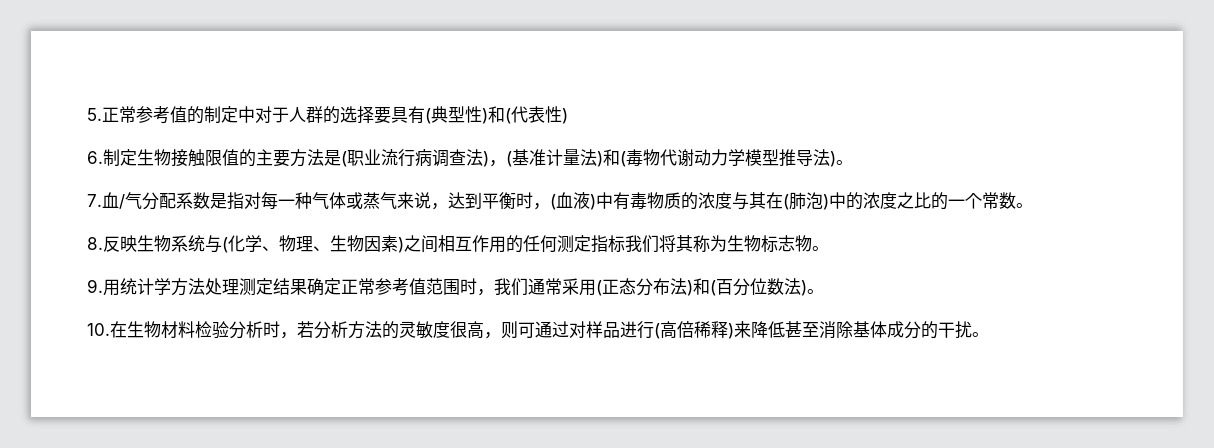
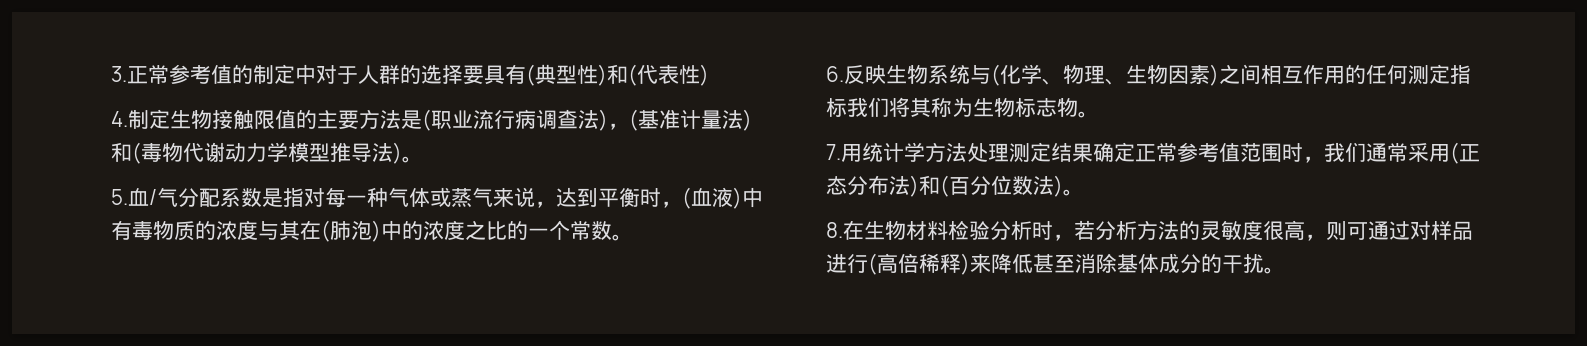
- 5.正常参考值的制定中对于人群的选择要具有(典型性)和(代表性)
+ 3.正常参考值的制定中对于人群的选择要具有(典型性)和(代表性)
- 6.制定生物接触限值的主要方法是(职业流行病调查法)，(基准计量法)和(毒物代谢动力学模型推导法)。
+ 4.制定生物接触限值的主要方法是(职业流行病调查法)，(基准计量法)和(毒物代谢动力学模型推导法)。
- 7.血/气分配系数是指对每一种气体或蒸气来说，达到平衡时，(血液)中有毒物质的浓度与其在(肺泡)中的浓度之比的一个常数。
+ 5.血/气分配系数是指对每一种气体或蒸气来说，达到平衡时，(血液)中有毒物质的浓度与其在(肺泡)中的浓度之比的一个常数。
- 8.反映生物系统与(化学、物理、生物因素)之间相互作用的任何测定指标我们将其称为生物标志物。
+ 6.反映生物系统与(化学、物理、生物因素)之间相互作用的任何测定指标我们将其称为生物标志物。
- 9.用统计学方法处理测定结果确定正常参考值范围时，我们通常采用(正态分布法)和(百分位数法)。
+ 7.用统计学方法处理测定结果确定正常参考值范围时，我们通常采用(正态分布法)和(百分位数法)。
- 10.在生物材料检验分析时，若分析方法的灵敏度很高，则可通过对样品进行(高倍稀释)来降低甚至消除基体成分的干扰。
+ 8.在生物材料检验分析时，若分析方法的灵敏度很高，则可通过对样品进行(高倍稀释)来降低甚至消除基体成分的干扰。

